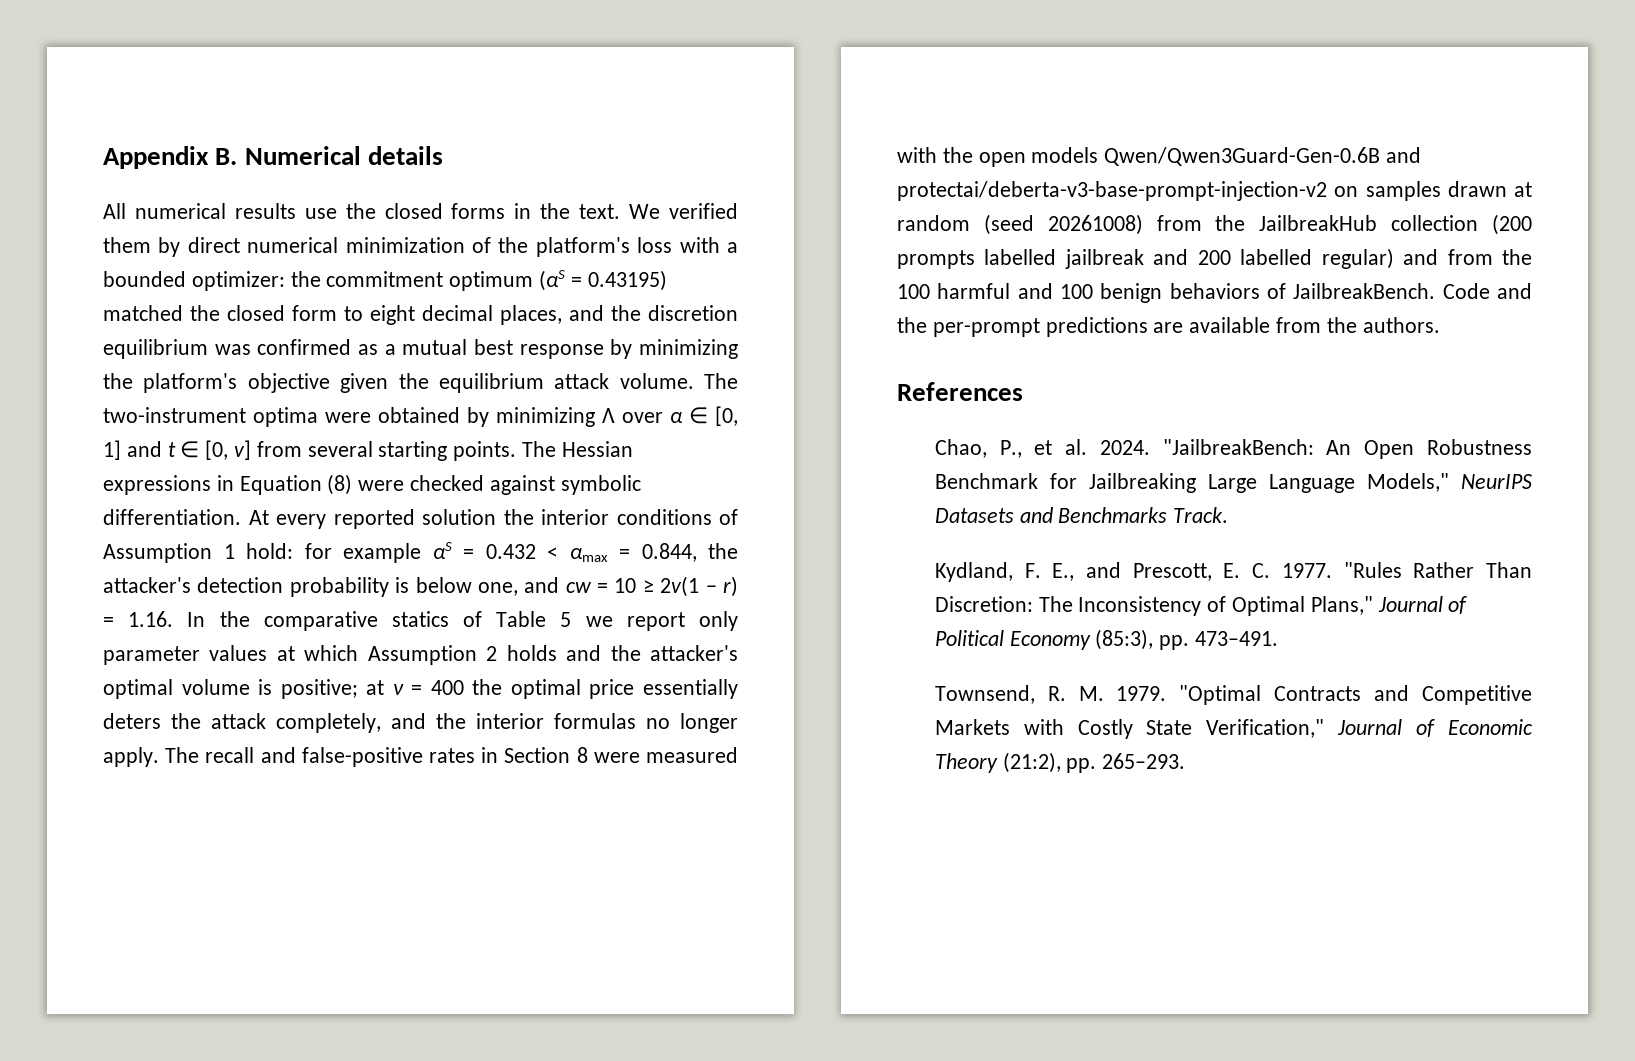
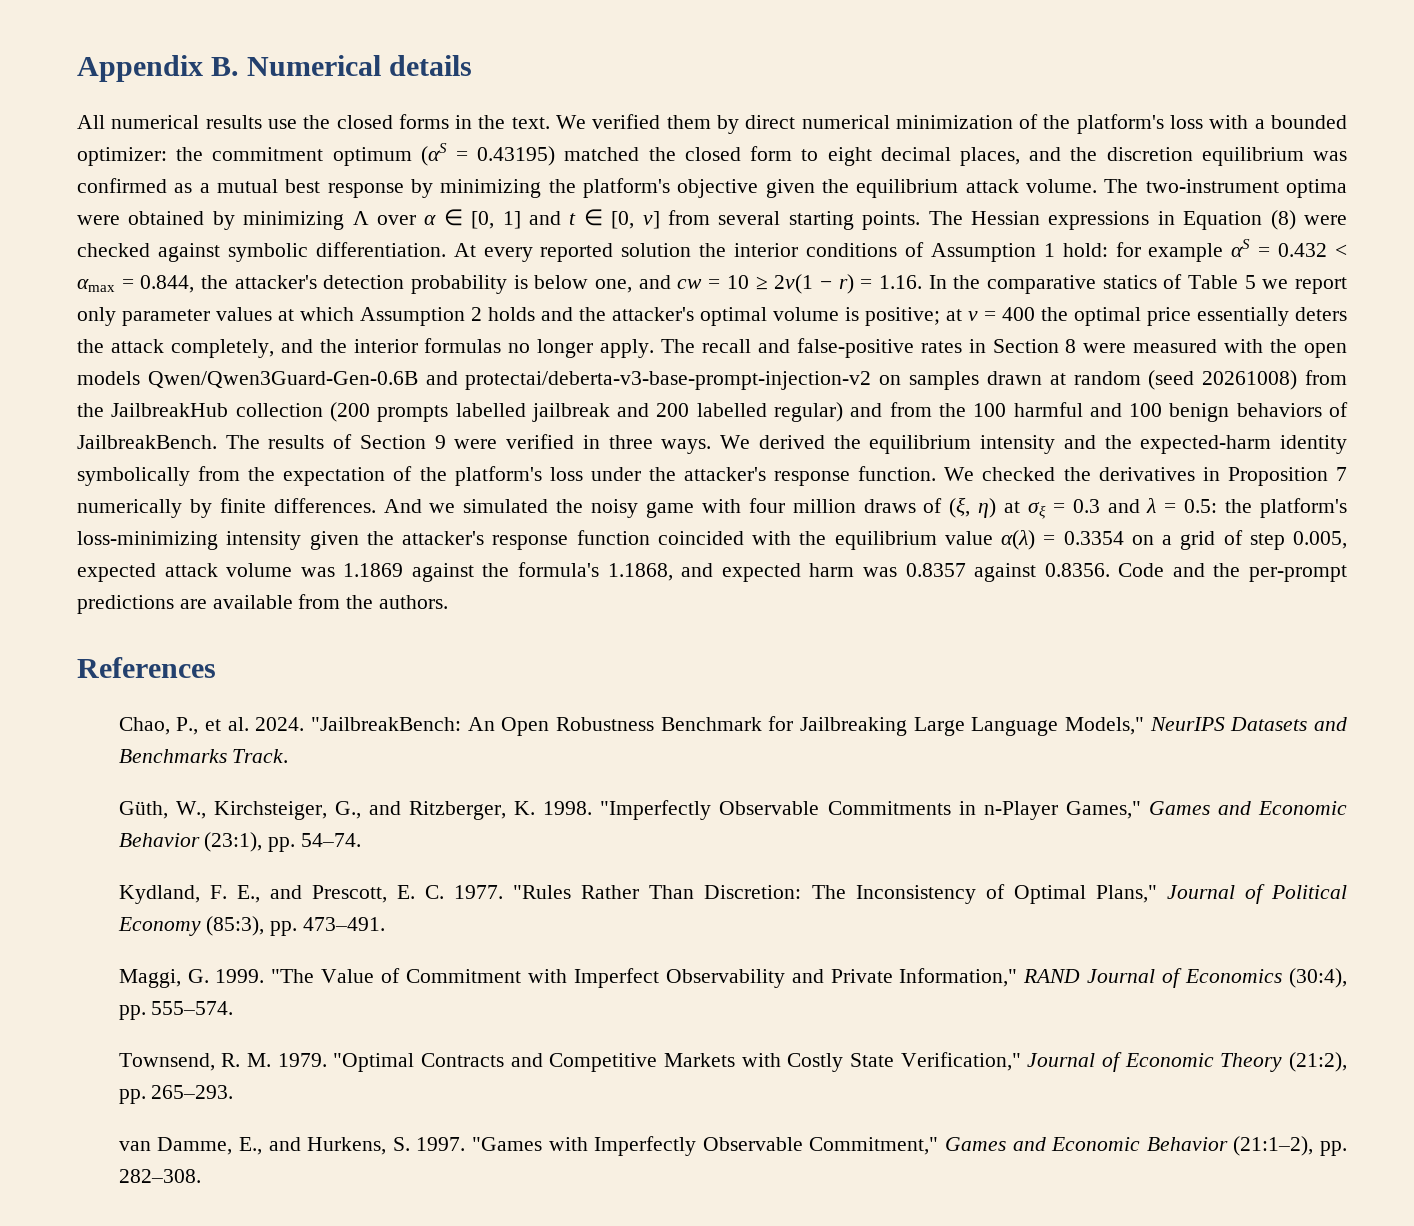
- Code and the per-prompt predictions are available from the authors.
+ The results of Section 9 were verified in three ways. We derived the equilibrium intensity and the expected-harm identity symbolically from the expectation of the platform's loss under the attacker's response function. We checked the derivatives in Proposition 7 numerically by finite differences. And we simulated the noisy game with four million draws of (ξ, η) at σξ = 0.3 and λ = 0.5: the platform's loss-minimizing intensity given the attacker's response function coincided with the equilibrium value α(λ) = 0.3354 on a grid of step 0.005, expected attack volume was 1.1869 against the formula's 1.1868, and expected harm was 0.8357 against 0.8356. Code and the per-prompt predictions are available from the authors.
+ Güth, W., Kirchsteiger, G., and Ritzberger, K. 1998. "Imperfectly Observable Commitments in n-Player Games," Games and Economic Behavior (23:1), pp. 54–74.
+ Maggi, G. 1999. "The Value of Commitment with Imperfect Observability and Private Information," RAND Journal of Economics (30:4), pp. 555–574.
+ van Damme, E., and Hurkens, S. 1997. "Games with Imperfectly Observable Commitment," Games and Economic Behavior (21:1–2), pp. 282–308.

